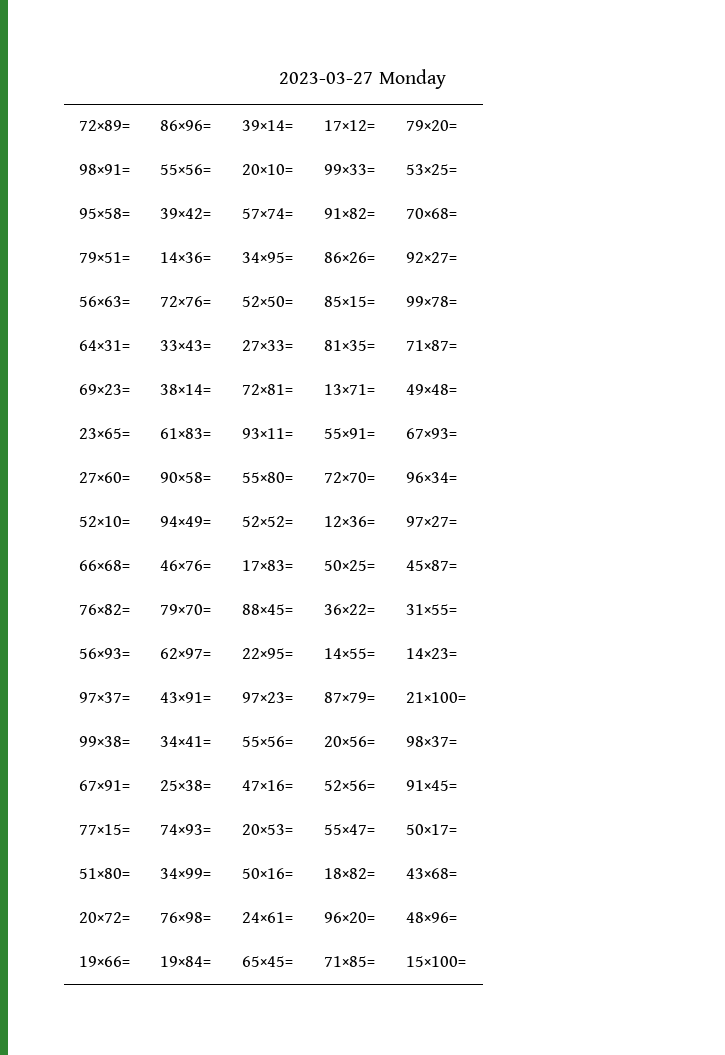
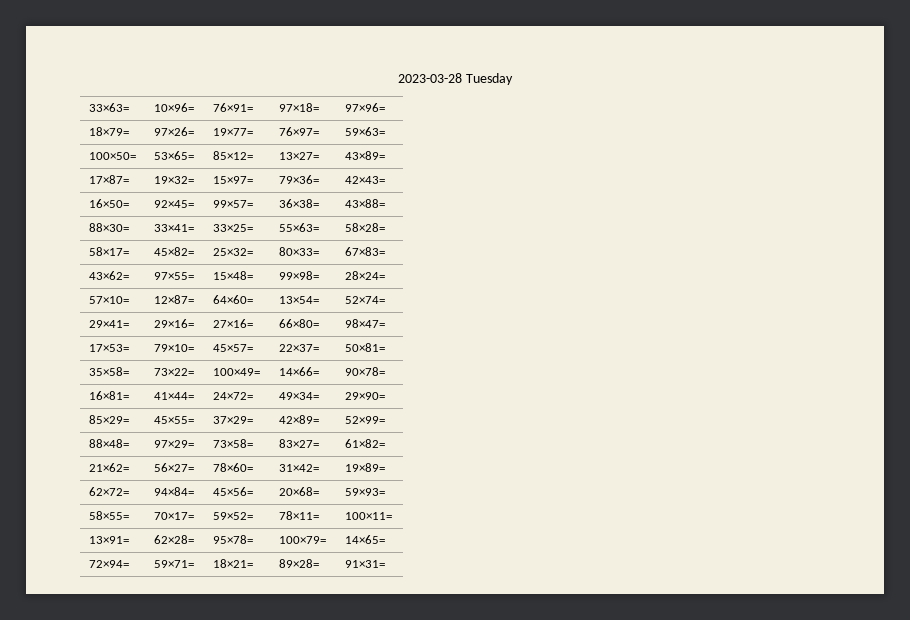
- 2023-03-27 Monday
- 72×89= | 86×96= | 39×14= | 17×12= | 79×20=
- 98×91= | 55×56= | 20×10= | 99×33= | 53×25=
- 95×58= | 39×42= | 57×74= | 91×82= | 70×68=
- 79×51= | 14×36= | 34×95= | 86×26= | 92×27=
- 56×63= | 72×76= | 52×50= | 85×15= | 99×78=
- 64×31= | 33×43= | 27×33= | 81×35= | 71×87=
- 69×23= | 38×14= | 72×81= | 13×71= | 49×48=
- 23×65= | 61×83= | 93×11= | 55×91= | 67×93=
- 27×60= | 90×58= | 55×80= | 72×70= | 96×34=
- 52×10= | 94×49= | 52×52= | 12×36= | 97×27=
- 66×68= | 46×76= | 17×83= | 50×25= | 45×87=
- 76×82= | 79×70= | 88×45= | 36×22= | 31×55=
- 56×93= | 62×97= | 22×95= | 14×55= | 14×23=
- 97×37= | 43×91= | 97×23= | 87×79= | 21×100=
- 99×38= | 34×41= | 55×56= | 20×56= | 98×37=
- 67×91= | 25×38= | 47×16= | 52×56= | 91×45=
- 77×15= | 74×93= | 20×53= | 55×47= | 50×17=
- 51×80= | 34×99= | 50×16= | 18×82= | 43×68=
- 20×72= | 76×98= | 24×61= | 96×20= | 48×96=
- 19×66= | 19×84= | 65×45= | 71×85= | 15×100=
+ 2023-03-28 Tuesday
+ 33×63= | 10×96= | 76×91= | 97×18= | 97×96=
+ 18×79= | 97×26= | 19×77= | 76×97= | 59×63=
+ 100×50= | 53×65= | 85×12= | 13×27= | 43×89=
+ 17×87= | 19×32= | 15×97= | 79×36= | 42×43=
+ 16×50= | 92×45= | 99×57= | 36×38= | 43×88=
+ 88×30= | 33×41= | 33×25= | 55×63= | 58×28=
+ 58×17= | 45×82= | 25×32= | 80×33= | 67×83=
+ 43×62= | 97×55= | 15×48= | 99×98= | 28×24=
+ 57×10= | 12×87= | 64×60= | 13×54= | 52×74=
+ 29×41= | 29×16= | 27×16= | 66×80= | 98×47=
+ 17×53= | 79×10= | 45×57= | 22×37= | 50×81=
+ 35×58= | 73×22= | 100×49= | 14×66= | 90×78=
+ 16×81= | 41×44= | 24×72= | 49×34= | 29×90=
+ 85×29= | 45×55= | 37×29= | 42×89= | 52×99=
+ 88×48= | 97×29= | 73×58= | 83×27= | 61×82=
+ 21×62= | 56×27= | 78×60= | 31×42= | 19×89=
+ 62×72= | 94×84= | 45×56= | 20×68= | 59×93=
+ 58×55= | 70×17= | 59×52= | 78×11= | 100×11=
+ 13×91= | 62×28= | 95×78= | 100×79= | 14×65=
+ 72×94= | 59×71= | 18×21= | 89×28= | 91×31=

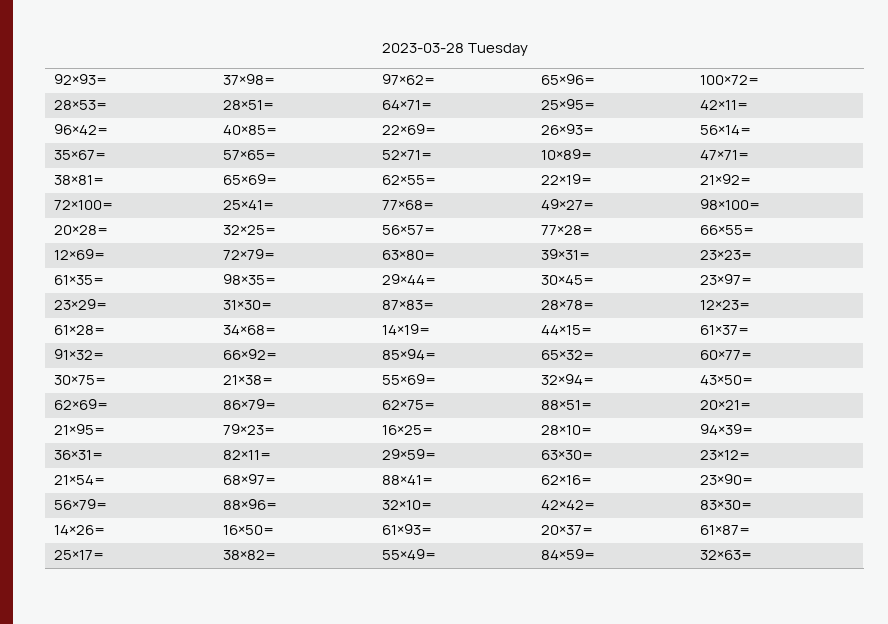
- 33×63= | 10×96= | 76×91= | 97×18= | 97×96=
- 18×79= | 97×26= | 19×77= | 76×97= | 59×63=
- 100×50= | 53×65= | 85×12= | 13×27= | 43×89=
- 17×87= | 19×32= | 15×97= | 79×36= | 42×43=
- 16×50= | 92×45= | 99×57= | 36×38= | 43×88=
- 88×30= | 33×41= | 33×25= | 55×63= | 58×28=
- 58×17= | 45×82= | 25×32= | 80×33= | 67×83=
- 43×62= | 97×55= | 15×48= | 99×98= | 28×24=
- 57×10= | 12×87= | 64×60= | 13×54= | 52×74=
- 29×41= | 29×16= | 27×16= | 66×80= | 98×47=
- 17×53= | 79×10= | 45×57= | 22×37= | 50×81=
- 35×58= | 73×22= | 100×49= | 14×66= | 90×78=
- 16×81= | 41×44= | 24×72= | 49×34= | 29×90=
- 85×29= | 45×55= | 37×29= | 42×89= | 52×99=
- 88×48= | 97×29= | 73×58= | 83×27= | 61×82=
- 21×62= | 56×27= | 78×60= | 31×42= | 19×89=
- 62×72= | 94×84= | 45×56= | 20×68= | 59×93=
- 58×55= | 70×17= | 59×52= | 78×11= | 100×11=
- 13×91= | 62×28= | 95×78= | 100×79= | 14×65=
- 72×94= | 59×71= | 18×21= | 89×28= | 91×31=
+ 92×93= | 37×98= | 97×62= | 65×96= | 100×72=
+ 28×53= | 28×51= | 64×71= | 25×95= | 42×11=
+ 96×42= | 40×85= | 22×69= | 26×93= | 56×14=
+ 35×67= | 57×65= | 52×71= | 10×89= | 47×71=
+ 38×81= | 65×69= | 62×55= | 22×19= | 21×92=
+ 72×100= | 25×41= | 77×68= | 49×27= | 98×100=
+ 20×28= | 32×25= | 56×57= | 77×28= | 66×55=
+ 12×69= | 72×79= | 63×80= | 39×31= | 23×23=
+ 61×35= | 98×35= | 29×44= | 30×45= | 23×97=
+ 23×29= | 31×30= | 87×83= | 28×78= | 12×23=
+ 61×28= | 34×68= | 14×19= | 44×15= | 61×37=
+ 91×32= | 66×92= | 85×94= | 65×32= | 60×77=
+ 30×75= | 21×38= | 55×69= | 32×94= | 43×50=
+ 62×69= | 86×79= | 62×75= | 88×51= | 20×21=
+ 21×95= | 79×23= | 16×25= | 28×10= | 94×39=
+ 36×31= | 82×11= | 29×59= | 63×30= | 23×12=
+ 21×54= | 68×97= | 88×41= | 62×16= | 23×90=
+ 56×79= | 88×96= | 32×10= | 42×42= | 83×30=
+ 14×26= | 16×50= | 61×93= | 20×37= | 61×87=
+ 25×17= | 38×82= | 55×49= | 84×59= | 32×63=

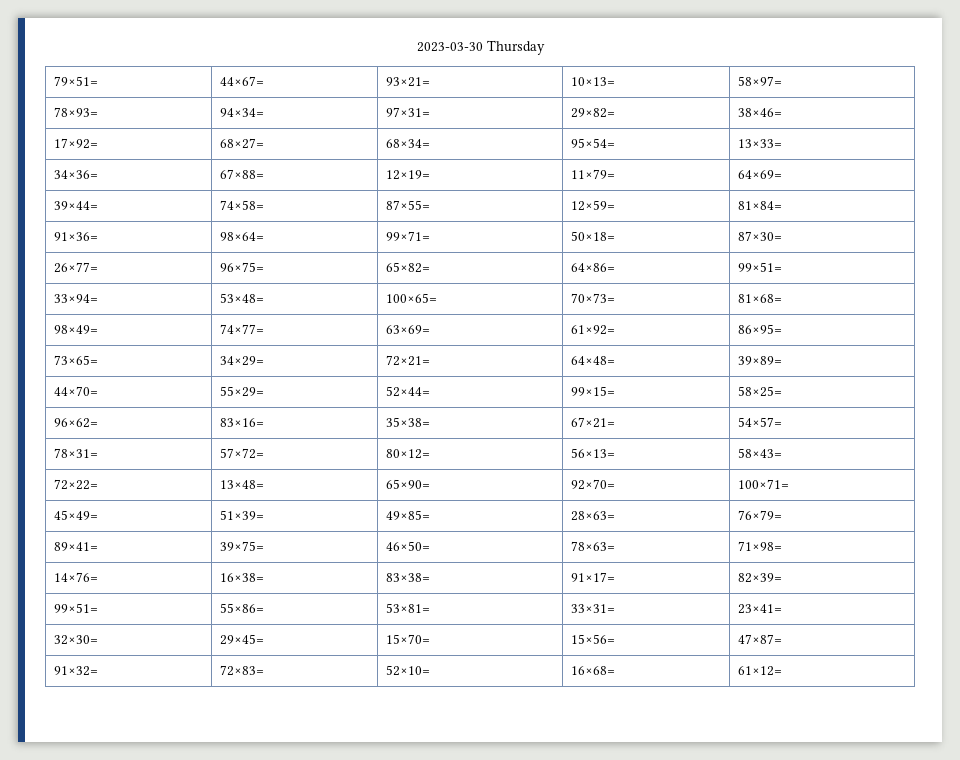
- 2023-03-28 Tuesday
- 92×93= | 37×98= | 97×62= | 65×96= | 100×72=
- 28×53= | 28×51= | 64×71= | 25×95= | 42×11=
- 96×42= | 40×85= | 22×69= | 26×93= | 56×14=
- 35×67= | 57×65= | 52×71= | 10×89= | 47×71=
- 38×81= | 65×69= | 62×55= | 22×19= | 21×92=
- 72×100= | 25×41= | 77×68= | 49×27= | 98×100=
- 20×28= | 32×25= | 56×57= | 77×28= | 66×55=
- 12×69= | 72×79= | 63×80= | 39×31= | 23×23=
- 61×35= | 98×35= | 29×44= | 30×45= | 23×97=
- 23×29= | 31×30= | 87×83= | 28×78= | 12×23=
- 61×28= | 34×68= | 14×19= | 44×15= | 61×37=
- 91×32= | 66×92= | 85×94= | 65×32= | 60×77=
- 30×75= | 21×38= | 55×69= | 32×94= | 43×50=
- 62×69= | 86×79= | 62×75= | 88×51= | 20×21=
- 21×95= | 79×23= | 16×25= | 28×10= | 94×39=
- 36×31= | 82×11= | 29×59= | 63×30= | 23×12=
- 21×54= | 68×97= | 88×41= | 62×16= | 23×90=
- 56×79= | 88×96= | 32×10= | 42×42= | 83×30=
- 14×26= | 16×50= | 61×93= | 20×37= | 61×87=
- 25×17= | 38×82= | 55×49= | 84×59= | 32×63=
+ 2023-03-30 Thursday
+ 79×51= | 44×67= | 93×21= | 10×13= | 58×97=
+ 78×93= | 94×34= | 97×31= | 29×82= | 38×46=
+ 17×92= | 68×27= | 68×34= | 95×54= | 13×33=
+ 34×36= | 67×88= | 12×19= | 11×79= | 64×69=
+ 39×44= | 74×58= | 87×55= | 12×59= | 81×84=
+ 91×36= | 98×64= | 99×71= | 50×18= | 87×30=
+ 26×77= | 96×75= | 65×82= | 64×86= | 99×51=
+ 33×94= | 53×48= | 100×65= | 70×73= | 81×68=
+ 98×49= | 74×77= | 63×69= | 61×92= | 86×95=
+ 73×65= | 34×29= | 72×21= | 64×48= | 39×89=
+ 44×70= | 55×29= | 52×44= | 99×15= | 58×25=
+ 96×62= | 83×16= | 35×38= | 67×21= | 54×57=
+ 78×31= | 57×72= | 80×12= | 56×13= | 58×43=
+ 72×22= | 13×48= | 65×90= | 92×70= | 100×71=
+ 45×49= | 51×39= | 49×85= | 28×63= | 76×79=
+ 89×41= | 39×75= | 46×50= | 78×63= | 71×98=
+ 14×76= | 16×38= | 83×38= | 91×17= | 82×39=
+ 99×51= | 55×86= | 53×81= | 33×31= | 23×41=
+ 32×30= | 29×45= | 15×70= | 15×56= | 47×87=
+ 91×32= | 72×83= | 52×10= | 16×68= | 61×12=

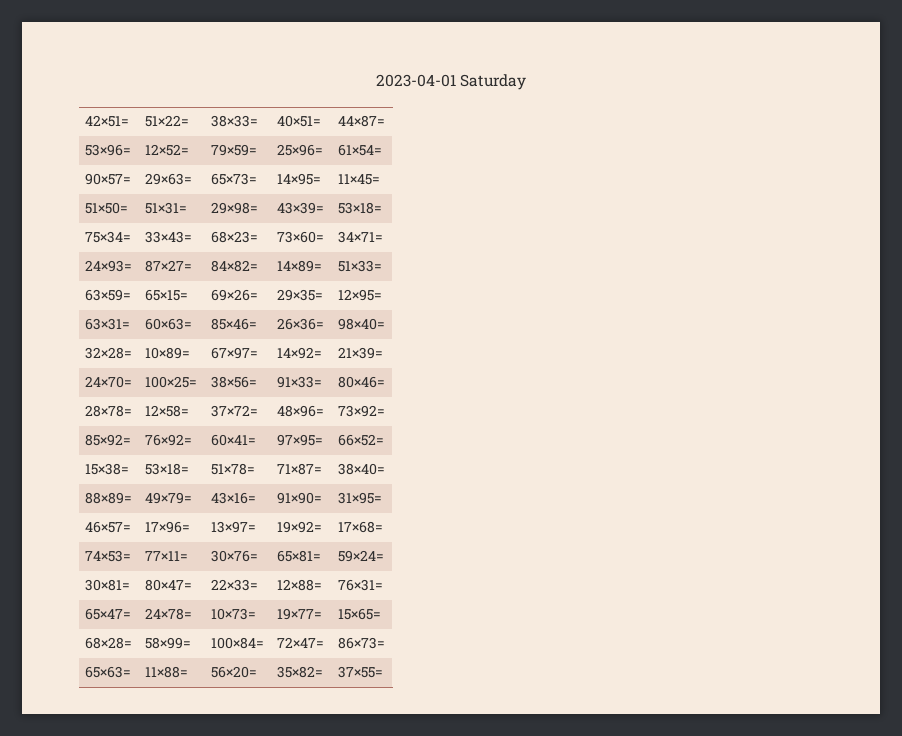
- 2023-03-30 Thursday
- 79×51= | 44×67= | 93×21= | 10×13= | 58×97=
- 78×93= | 94×34= | 97×31= | 29×82= | 38×46=
- 17×92= | 68×27= | 68×34= | 95×54= | 13×33=
- 34×36= | 67×88= | 12×19= | 11×79= | 64×69=
- 39×44= | 74×58= | 87×55= | 12×59= | 81×84=
- 91×36= | 98×64= | 99×71= | 50×18= | 87×30=
- 26×77= | 96×75= | 65×82= | 64×86= | 99×51=
- 33×94= | 53×48= | 100×65= | 70×73= | 81×68=
- 98×49= | 74×77= | 63×69= | 61×92= | 86×95=
- 73×65= | 34×29= | 72×21= | 64×48= | 39×89=
- 44×70= | 55×29= | 52×44= | 99×15= | 58×25=
- 96×62= | 83×16= | 35×38= | 67×21= | 54×57=
- 78×31= | 57×72= | 80×12= | 56×13= | 58×43=
- 72×22= | 13×48= | 65×90= | 92×70= | 100×71=
- 45×49= | 51×39= | 49×85= | 28×63= | 76×79=
- 89×41= | 39×75= | 46×50= | 78×63= | 71×98=
- 14×76= | 16×38= | 83×38= | 91×17= | 82×39=
- 99×51= | 55×86= | 53×81= | 33×31= | 23×41=
- 32×30= | 29×45= | 15×70= | 15×56= | 47×87=
- 91×32= | 72×83= | 52×10= | 16×68= | 61×12=
+ 2023-04-01 Saturday
+ 42×51= | 51×22= | 38×33= | 40×51= | 44×87=
+ 53×96= | 12×52= | 79×59= | 25×96= | 61×54=
+ 90×57= | 29×63= | 65×73= | 14×95= | 11×45=
+ 51×50= | 51×31= | 29×98= | 43×39= | 53×18=
+ 75×34= | 33×43= | 68×23= | 73×60= | 34×71=
+ 24×93= | 87×27= | 84×82= | 14×89= | 51×33=
+ 63×59= | 65×15= | 69×26= | 29×35= | 12×95=
+ 63×31= | 60×63= | 85×46= | 26×36= | 98×40=
+ 32×28= | 10×89= | 67×97= | 14×92= | 21×39=
+ 24×70= | 100×25= | 38×56= | 91×33= | 80×46=
+ 28×78= | 12×58= | 37×72= | 48×96= | 73×92=
+ 85×92= | 76×92= | 60×41= | 97×95= | 66×52=
+ 15×38= | 53×18= | 51×78= | 71×87= | 38×40=
+ 88×89= | 49×79= | 43×16= | 91×90= | 31×95=
+ 46×57= | 17×96= | 13×97= | 19×92= | 17×68=
+ 74×53= | 77×11= | 30×76= | 65×81= | 59×24=
+ 30×81= | 80×47= | 22×33= | 12×88= | 76×31=
+ 65×47= | 24×78= | 10×73= | 19×77= | 15×65=
+ 68×28= | 58×99= | 100×84= | 72×47= | 86×73=
+ 65×63= | 11×88= | 56×20= | 35×82= | 37×55=

